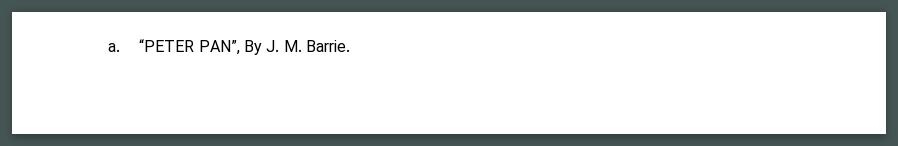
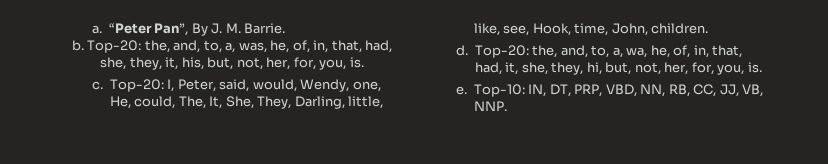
- “PETER PAN”, By J. M. Barrie.
+ “Peter Pan”, By J. M. Barrie.
+ b. Top-20: the, and, to, a, was, he, of, in, that, had, she, they, it, his, but, not, her, for, you, is.
+ c. Top-20: I, Peter, said, would, Wendy, one, He, could, The, It, She, They, Darling, little, like, see, Hook, time, John, children.
+ d. Top-20: the, and, to, a, wa, he, of, in, that, had, it, she, they, hi, but, not, her, for, you, is.
+ e. Top-10: IN, DT, PRP, VBD, NN, RB, CC, JJ, VB, NNP.

